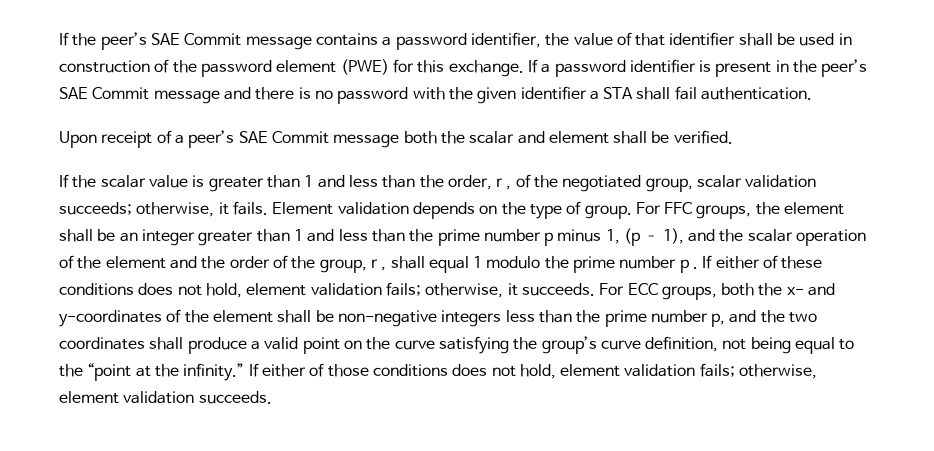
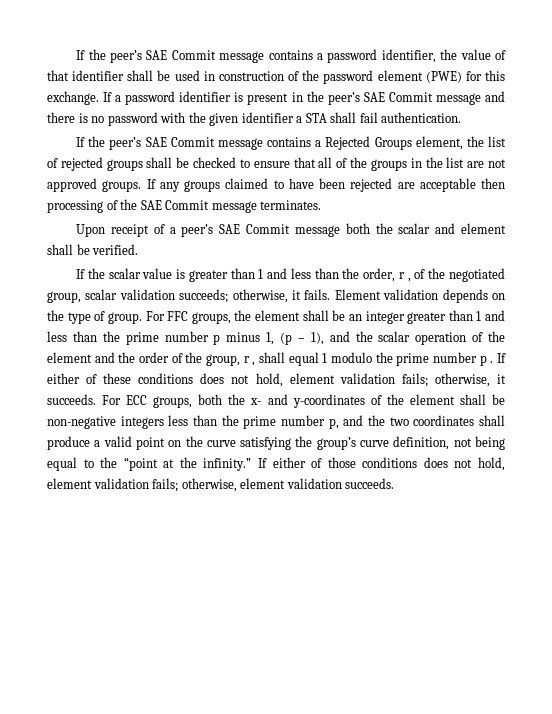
+ If the peer’s SAE Commit message contains a Rejected Groups element, the list of rejected groups shall be checked to ensure that all of the groups in the list are not approved groups. If any groups claimed to have been rejected are acceptable then processing of the SAE Commit message terminates.

